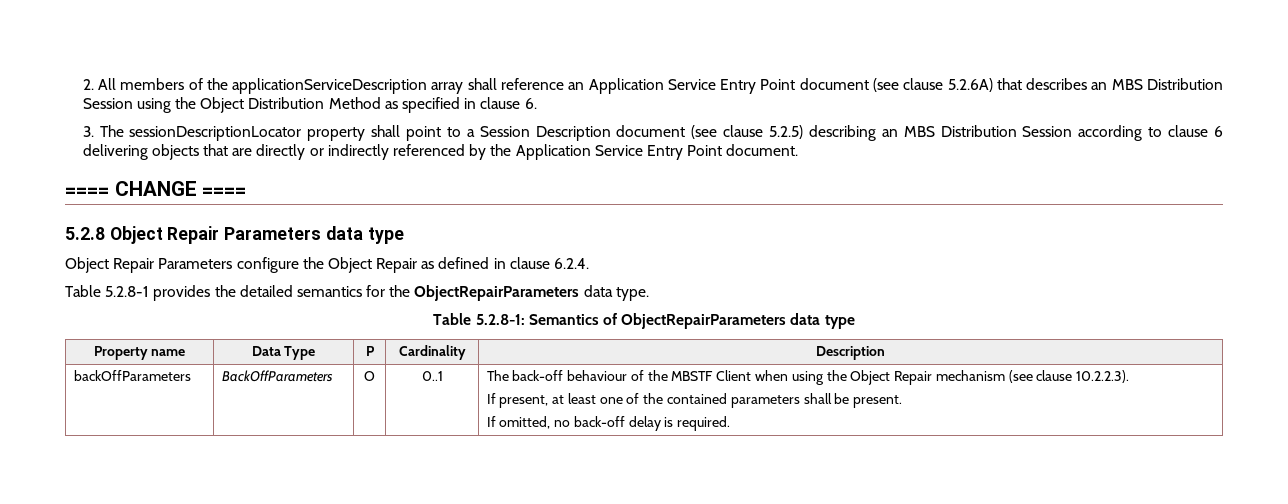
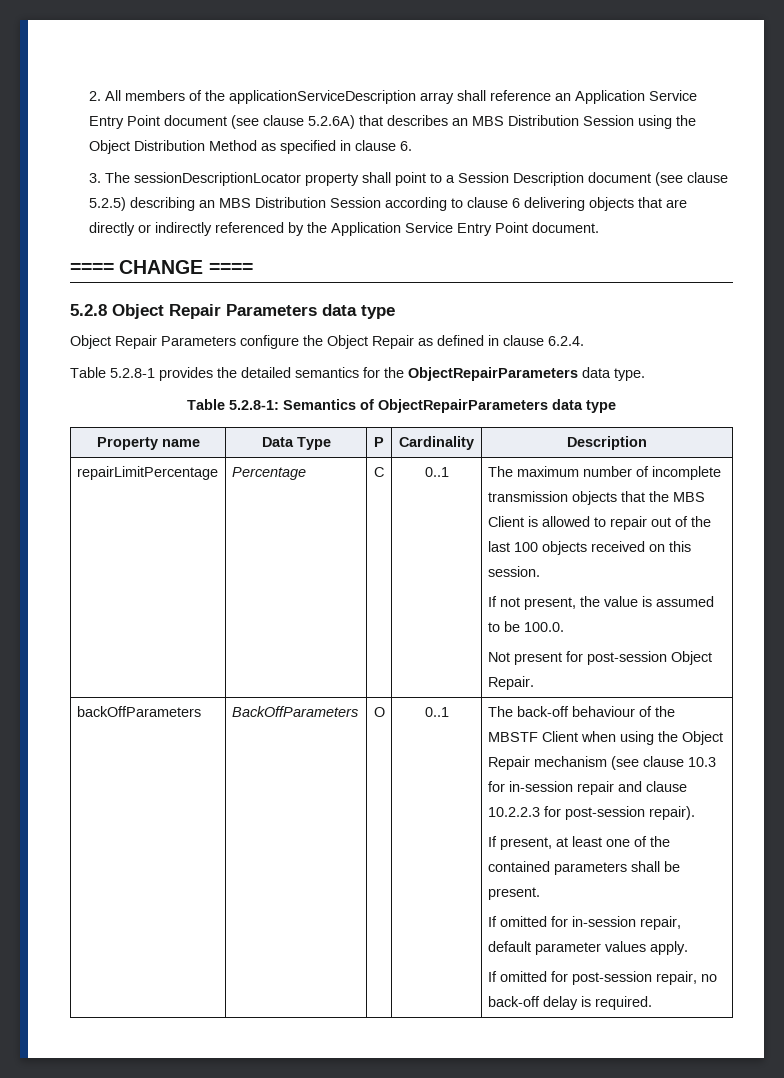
+ repairLimitPercentage | Percentage | C | 0..1 | The maximum number of incomplete transmission objects that the MBS Client is allowed to repair out of the last 100 objects received on this session.
+ If not present, the value is assumed to be 100.0.
+ Not present for post-session Object Repair.
- The back-off behaviour of the MBSTF Client when using the Object Repair mechanism (see clause 10.2.2.3).
+ The back-off behaviour of the MBSTF Client when using the Object Repair mechanism (see clause 10.3 for in-session repair and clause 10.2.2.3 for post-session repair).
- If omitted, no back-off delay is required.
+ If omitted for in-session repair, default parameter values apply.
+ If omitted for post-session repair, no back-off delay is required.

